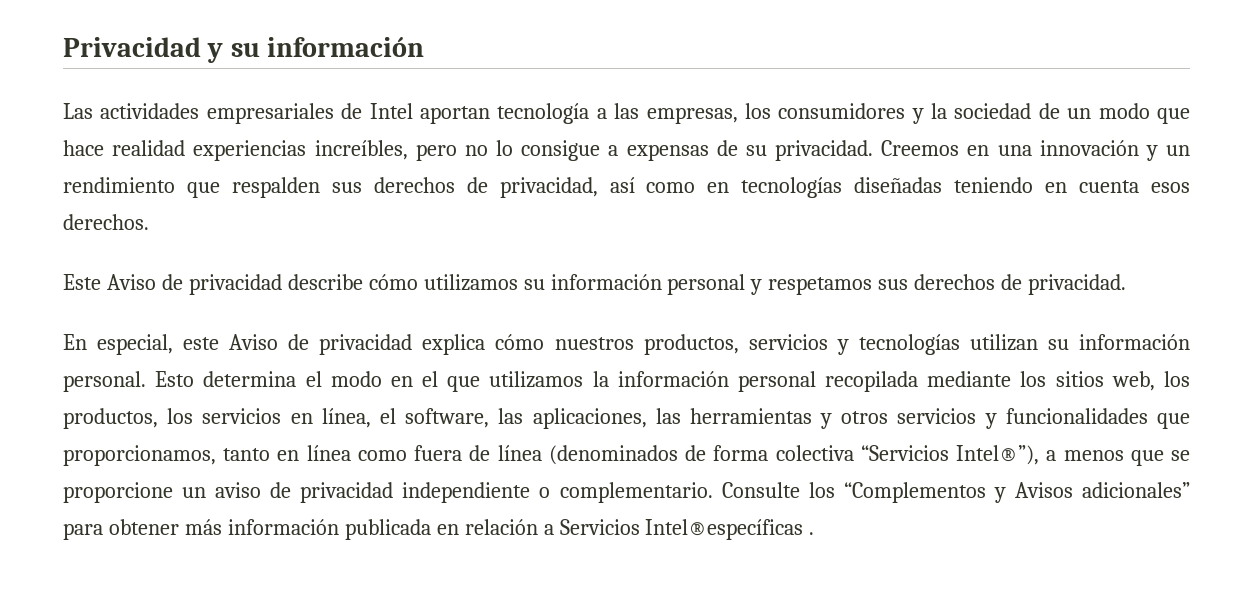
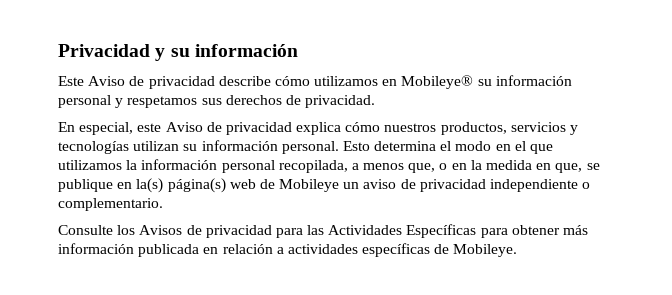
- Las actividades empresariales de Intel aportan tecnología a las empresas, los consumidores y la sociedad de un modo que hace realidad experiencias increíbles, pero no lo consigue a expensas de su privacidad. Creemos en una innovación y un rendimiento que respalden sus derechos de privacidad, así como en tecnologías diseñadas teniendo en cuenta esos derechos.
- Este Aviso de privacidad describe cómo utilizamos su información personal y respetamos sus derechos de privacidad.
+ Este Aviso de privacidad describe cómo utilizamos en Mobileye® su información personal y respetamos sus derechos de privacidad.
- Esto determina el modo en el que utilizamos la información personal recopilada mediante los sitios web, los productos, los servicios en línea, el software, las aplicaciones, las herramientas y otros servicios y funcionalidades que proporcionamos, tanto en línea como fuera de línea (denominados de forma colectiva “Servicios Intel®”), a menos que se proporcione un aviso de privacidad independiente o complementario. Consulte los “Complementos y Avisos adicionales” para obtener más información publicada en relación a Servicios Intel®específicas .
+ Esto determina el modo en el que utilizamos la información personal recopilada, a menos que, o en la medida en que, se publique en la(s) página(s) web de Mobileye un aviso de privacidad independiente o complementario.
+ Consulte los Avisos de privacidad para las Actividades Específicas para obtener más información publicada en relación a actividades específicas de Mobileye.

